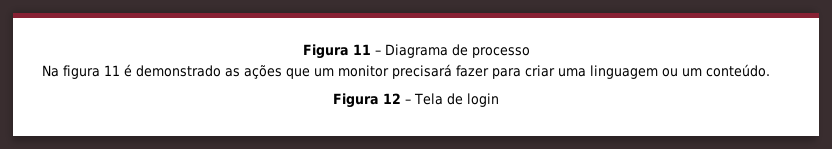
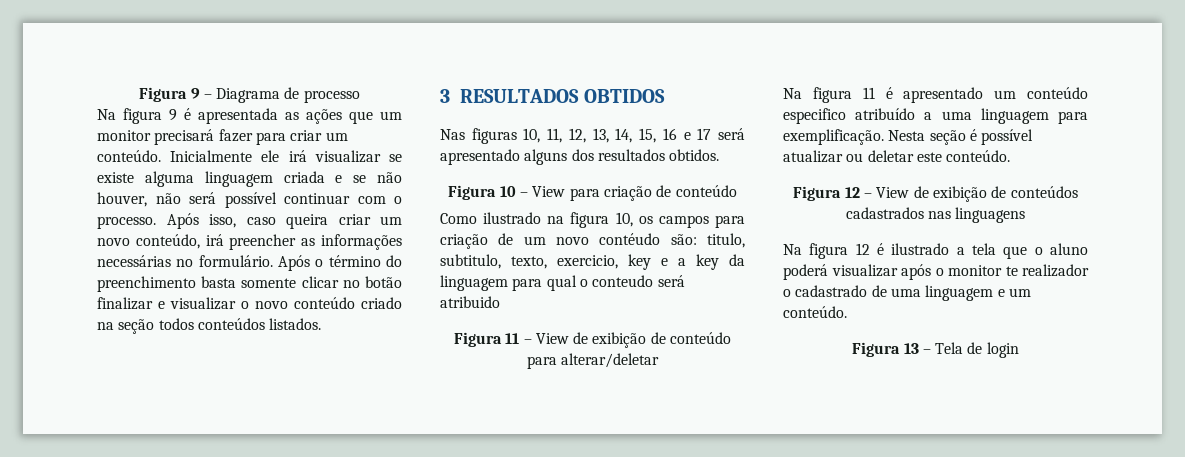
- Figura 11 – Diagrama de processo
+ Figura 9 – Diagrama de processo
- Na figura 11 é demonstrado as ações que um monitor precisará fazer para criar uma linguagem ou um conteúdo.
- Figura 12 – Tela de login
+ Na figura 9 é apresentada as ações que um monitor precisará fazer para criar um conteúdo. Inicialmente ele irá visualizar se existe alguma linguagem criada e se não houver, não será possível continuar com o processo. Após isso, caso queira criar um novo conteúdo, irá preencher as informações necessárias no formulário. Após o término do preenchimento basta somente clicar no botão finalizar e visualizar o novo conteúdo criado na seção todos conteúdos listados.
+ 3 RESULTADOS OBTIDOS
+ Nas figuras 10, 11, 12, 13, 14, 15, 16 e 17 será apresentado alguns dos resultados obtidos.
+ Figura 10 – View para criação de conteúdo
+ Como ilustrado na figura 10, os campos para criação de um novo contéudo são: titulo, subtitulo, texto, exercicio, key e a key da linguagem para qual o conteudo será atribuido
+ Figura 11 – View de exibição de conteúdo para alterar/deletar
+ Na figura 11 é apresentado um conteúdo especifico atribuído a uma linguagem para exemplificação. Nesta seção é possível atualizar ou deletar este conteúdo.
+ Figura 12 – View de exibição de conteúdos cadastrados nas linguagens
+ Na figura 12 é ilustrado a tela que o aluno poderá visualizar após o monitor te realizador o cadastrado de uma linguagem e um conteúdo.
+ Figura 13 – Tela de login

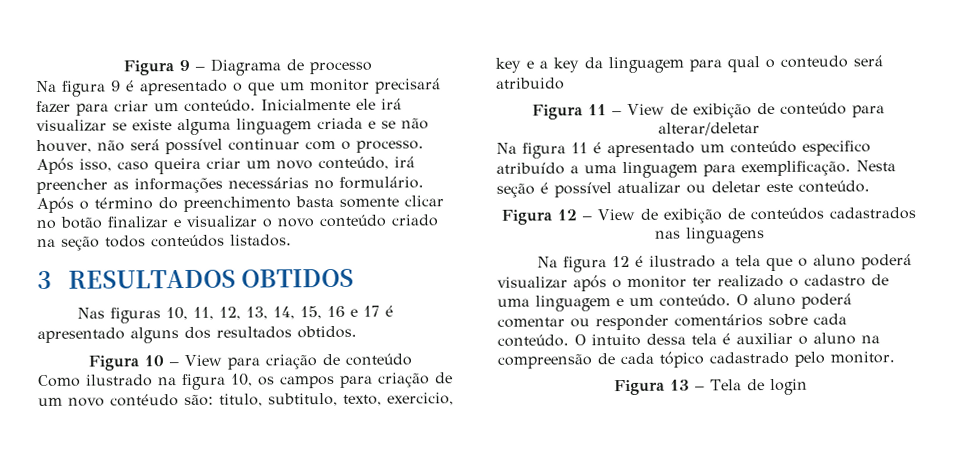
- Na figura 9 é apresentada as ações que um monitor precisará fazer para criar um conteúdo.
+ Na figura 9 é apresentado o que um monitor precisará fazer para criar um conteúdo.
- Nas figuras 10, 11, 12, 13, 14, 15, 16 e 17 será apresentado alguns dos resultados obtidos.
+ Nas figuras 10, 11, 12, 13, 14, 15, 16 e 17 é apresentado alguns dos resultados obtidos.
- Na figura 12 é ilustrado a tela que o aluno poderá visualizar após o monitor te realizador o cadastrado de uma linguagem e um conteúdo.
+ Na figura 12 é ilustrado a tela que o aluno poderá visualizar após o monitor ter realizado o cadastro de uma linguagem e um conteúdo. O aluno poderá comentar ou responder comentários sobre cada conteúdo. O intuito dessa tela é auxiliar o aluno na compreensão de cada tópico cadastrado pelo monitor.

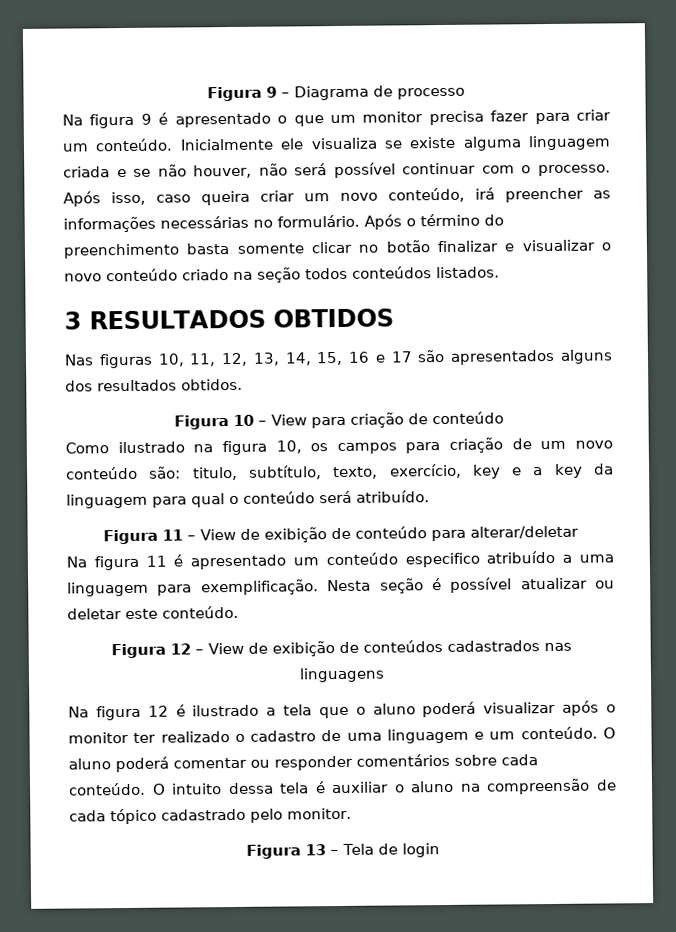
- Na figura 9 é apresentado o que um monitor precisará fazer para criar um conteúdo.
+ Na figura 9 é apresentado o que um monitor precisa fazer para criar um conteúdo.
- Inicialmente ele irá visualizar se existe alguma linguagem criada e se não houver, não será possível continuar com o processo.
+ Inicialmente ele visualiza se existe alguma linguagem criada e se não houver, não será possível continuar com o processo.
- Nas figuras 10, 11, 12, 13, 14, 15, 16 e 17 é apresentado alguns dos resultados obtidos.
+ Nas figuras 10, 11, 12, 13, 14, 15, 16 e 17 são apresentados alguns dos resultados obtidos.
- Como ilustrado na figura 10, os campos para criação de um novo contéudo são: titulo, subtitulo, texto, exercicio, key e a key da linguagem para qual o conteudo será atribuido
+ Como ilustrado na figura 10, os campos para criação de um novo conteúdo são: titulo, subtítulo, texto, exercício, key e a key da linguagem para qual o conteúdo será atribuído.

